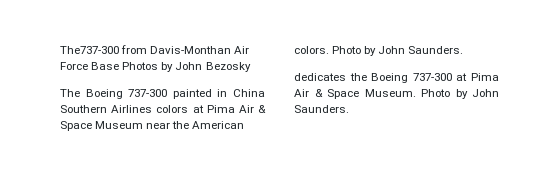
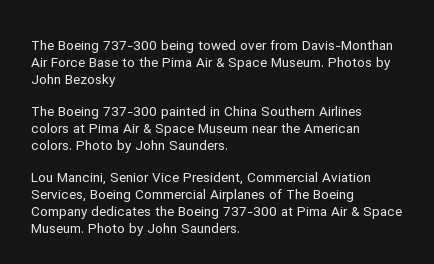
- The737-300 from Davis-Monthan Air Force Base Photos by John Bezosky
+ The Boeing 737-300 being towed over from Davis-Monthan Air Force Base to the Pima Air & Space Museum. Photos by John Bezosky
- dedicates the Boeing 737-300 at Pima Air & Space Museum.
+ Lou Mancini, Senior Vice President, Commercial Aviation Services, Boeing Commercial Airplanes of The Boeing Company dedicates the Boeing 737-300 at Pima Air & Space Museum.

